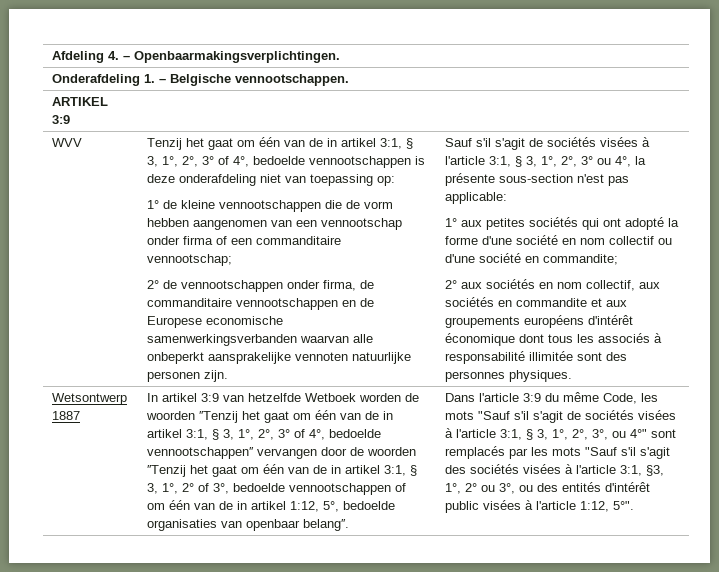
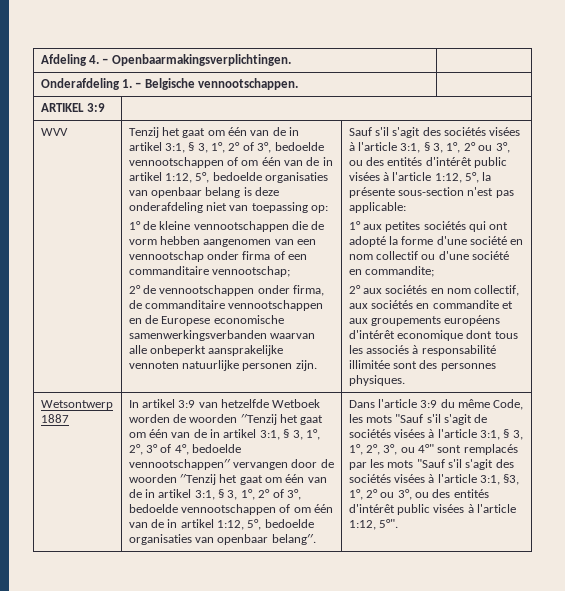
- Tenzij het gaat om één van de in artikel 3:1, § 3, 1°, 2°, 3° of 4°, bedoelde vennootschappen is deze onderafdeling niet van toepassing op:
+ Tenzij het gaat om één van de in artikel 3:1, § 3, 1°, 2° of 3°, bedoelde vennootschappen of om één van de in artikel 1:12, 5°, bedoelde organisaties van openbaar belang is deze onderafdeling niet van toepassing op:
- Sauf s'il s'agit de sociétés visées à l'article 3:1, § 3, 1°, 2°, 3° ou 4°, la présente sous-section n'est pas applicable:
+ Sauf s'il s'agit des sociétés visées à l'article 3:1, § 3, 1°, 2° ou 3°, ou des entités d'intérêt public visées à l'article 1:12, 5°, la présente sous-section n'est pas applicable:
- 2° aux sociétés en nom collectif, aux sociétés en commandite et aux groupements européens d'intérêt économique dont tous les associés à responsabilité illimitée sont des personnes physiques.
+ 2° aux sociétés en nom collectif, aux sociétés en commandite et aux groupements européens d'intérêt economique dont tous les associés à responsabilité illimitée sont des personnes physiques.

